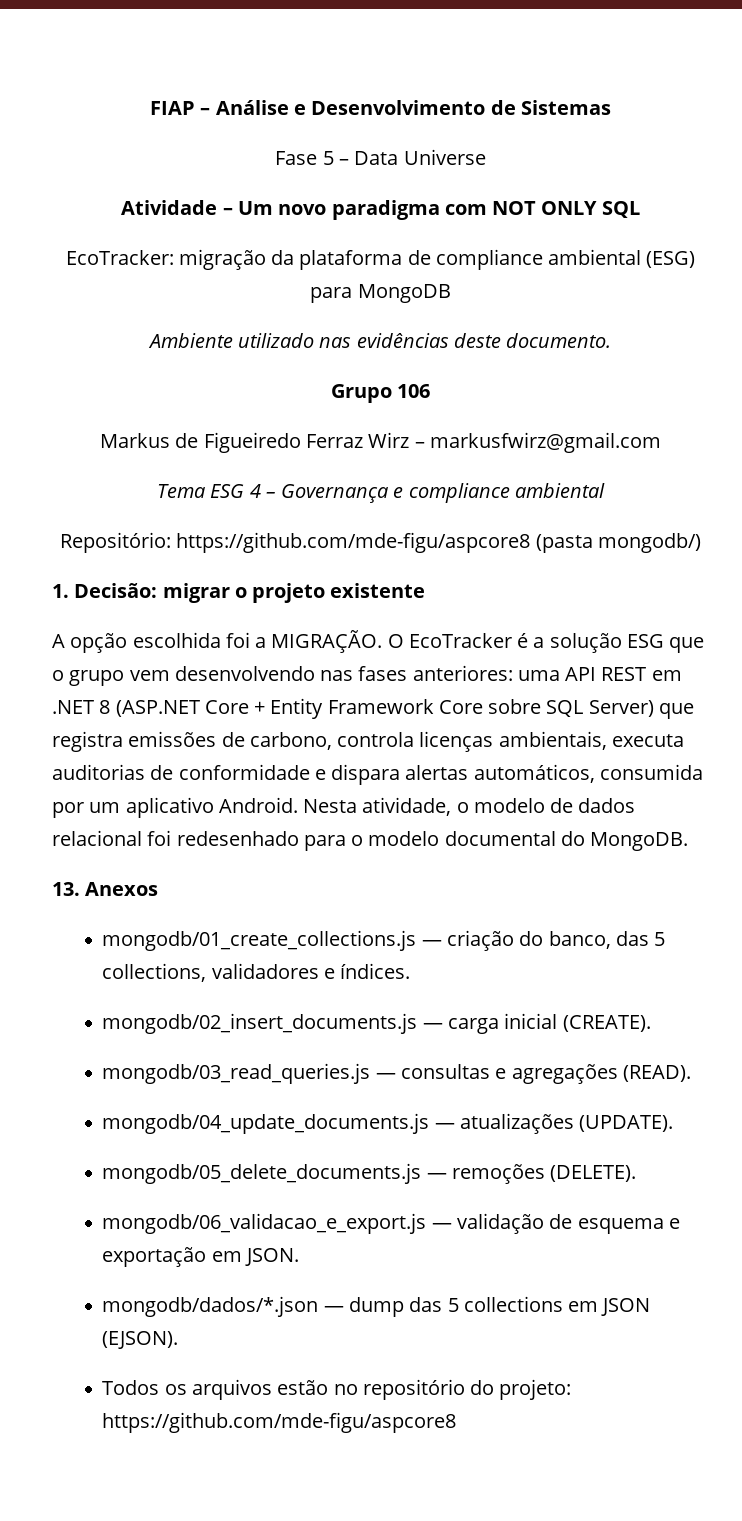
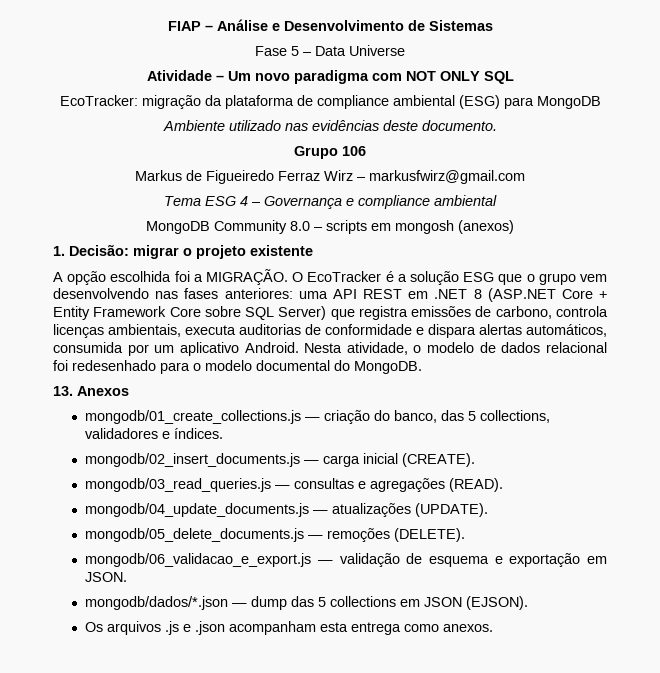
- Repositório: https://github.com/mde-figu/aspcore8 (pasta mongodb/)
+ MongoDB Community 8.0 – scripts em mongosh (anexos)
- Todos os arquivos estão no repositório do projeto: https://github.com/mde-figu/aspcore8
+ Os arquivos .js e .json acompanham esta entrega como anexos.

